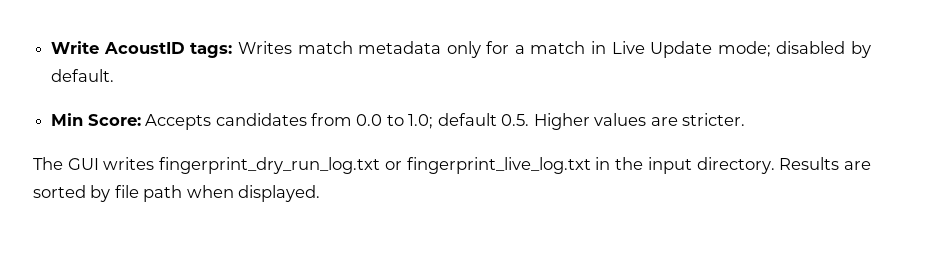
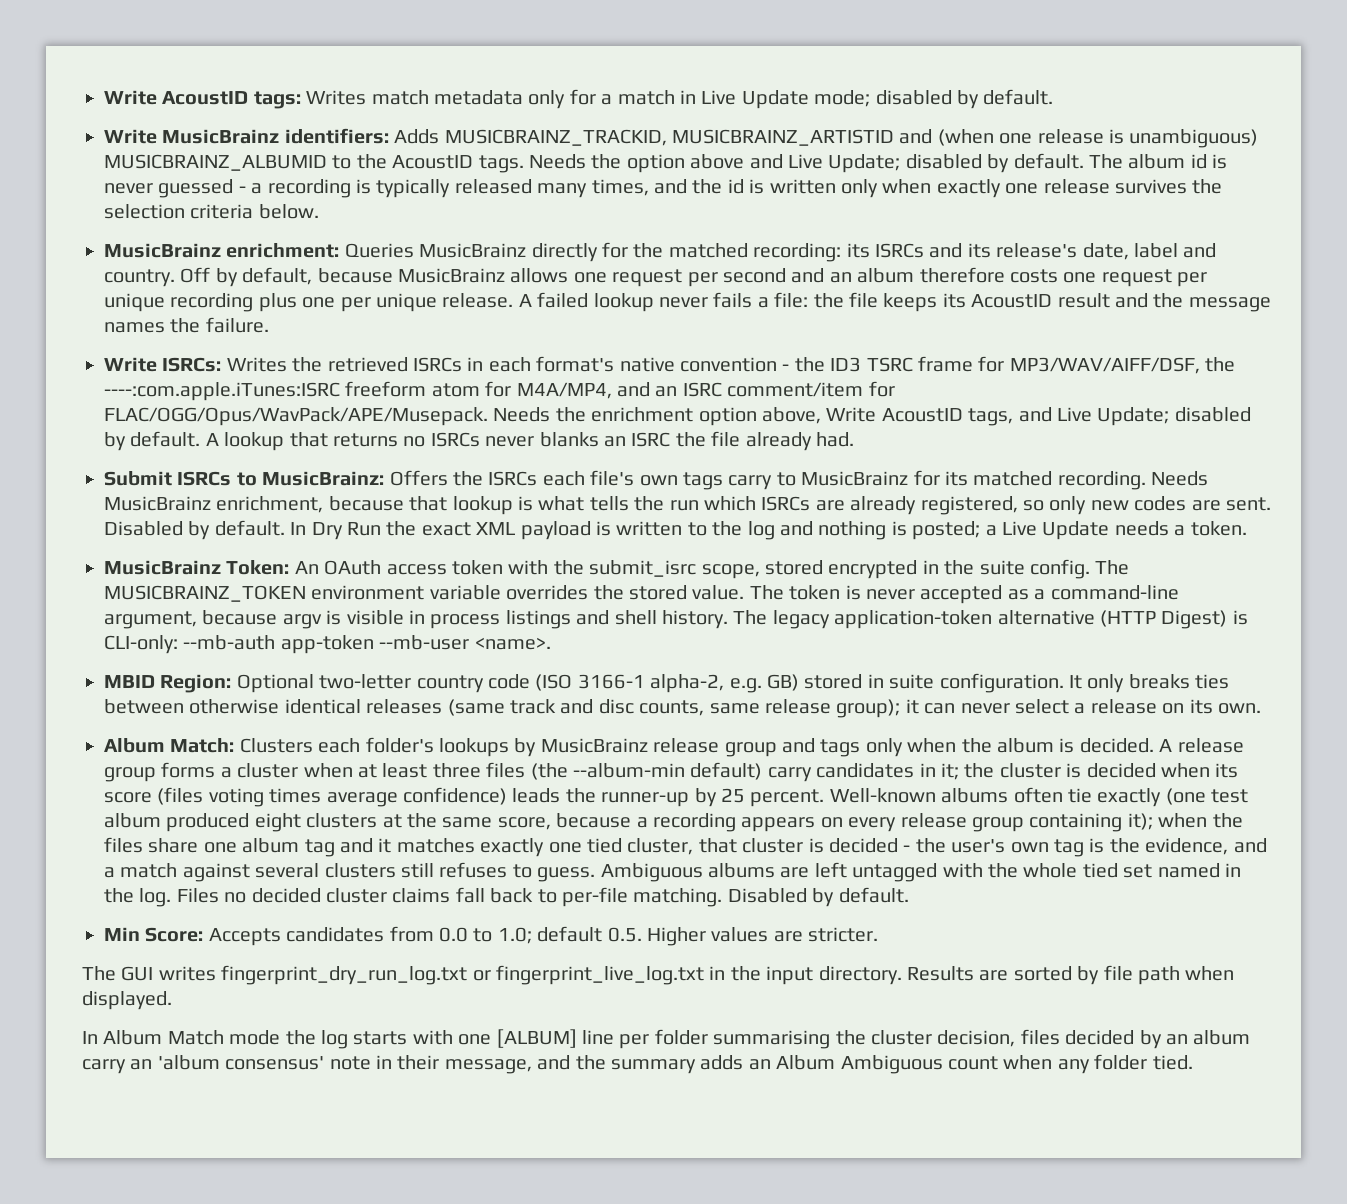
+ Write MusicBrainz identifiers: Adds MUSICBRAINZ_TRACKID, MUSICBRAINZ_ARTISTID and (when one release is unambiguous) MUSICBRAINZ_ALBUMID to the AcoustID tags. Needs the option above and Live Update; disabled by default. The album id is never guessed - a recording is typically released many times, and the id is written only when exactly one release survives the selection criteria below.
+ MusicBrainz enrichment: Queries MusicBrainz directly for the matched recording: its ISRCs and its release's date, label and country. Off by default, because MusicBrainz allows one request per second and an album therefore costs one request per unique recording plus one per unique release. A failed lookup never fails a file: the file keeps its AcoustID result and the message names the failure.
+ Write ISRCs: Writes the retrieved ISRCs in each format's native convention - the ID3 TSRC frame for MP3/WAV/AIFF/DSF, the ----:com.apple.iTunes:ISRC freeform atom for M4A/MP4, and an ISRC comment/item for FLAC/OGG/Opus/WavPack/APE/Musepack. Needs the enrichment option above, Write AcoustID tags, and Live Update; disabled by default. A lookup that returns no ISRCs never blanks an ISRC the file already had.
+ Submit ISRCs to MusicBrainz: Offers the ISRCs each file's own tags carry to MusicBrainz for its matched recording. Needs MusicBrainz enrichment, because that lookup is what tells the run which ISRCs are already registered, so only new codes are sent. Disabled by default. In Dry Run the exact XML payload is written to the log and nothing is posted; a Live Update needs a token.
+ MusicBrainz Token: An OAuth access token with the submit_isrc scope, stored encrypted in the suite config. The MUSICBRAINZ_TOKEN environment variable overrides the stored value. The token is never accepted as a command-line argument, because argv is visible in process listings and shell history. The legacy application-token alternative (HTTP Digest) is CLI-only: --mb-auth app-token --mb-user <name>.
+ MBID Region: Optional two-letter country code (ISO 3166-1 alpha-2, e.g. GB) stored in suite configuration. It only breaks ties between otherwise identical releases (same track and disc counts, same release group); it can never select a release on its own.
+ Album Match: Clusters each folder's lookups by MusicBrainz release group and tags only when the album is decided. A release group forms a cluster when at least three files (the --album-min default) carry candidates in it; the cluster is decided when its score (files voting times average confidence) leads the runner-up by 25 percent. Well-known albums often tie exactly (one test album produced eight clusters at the same score, because a recording appears on every release group containing it); when the files share one album tag and it matches exactly one tied cluster, that cluster is decided - the user's own tag is the evidence, and a match against several clusters still refuses to guess. Ambiguous albums are left untagged with the whole tied set named in the log. Files no decided cluster claims fall back to per-file matching. Disabled by default.
+ In Album Match mode the log starts with one [ALBUM] line per folder summarising the cluster decision, files decided by an album carry an 'album consensus' note in their message, and the summary adds an Album Ambiguous count when any folder tied.

